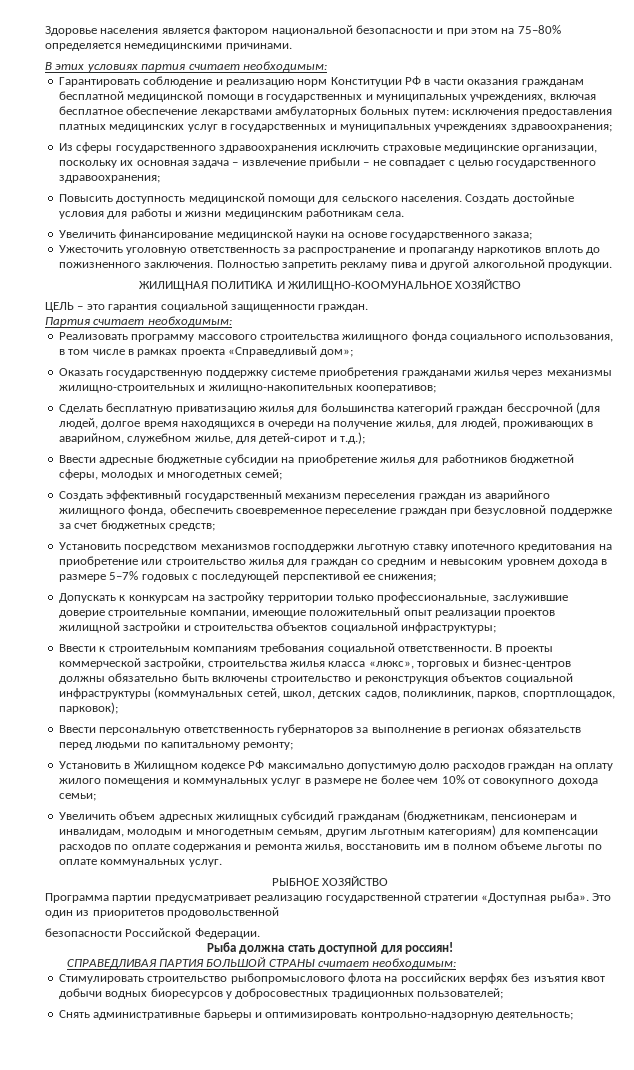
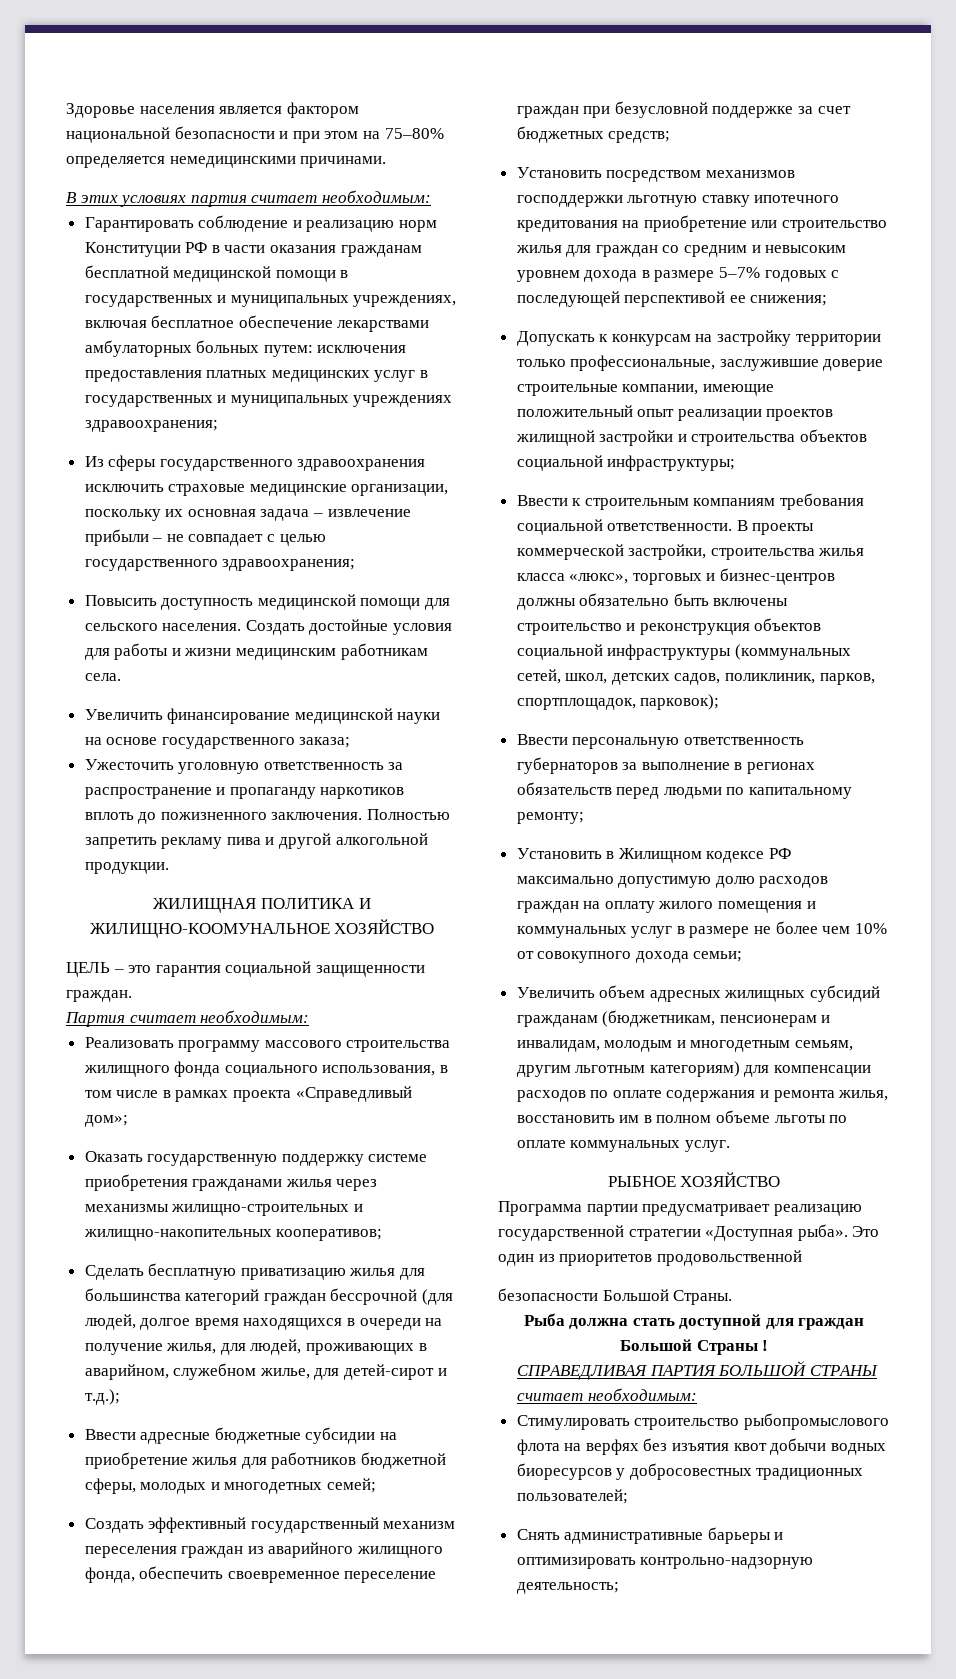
- безопасности Российской Федерации.
+ безопасности Большой Страны.
- Рыба должна стать доступной для россиян!
+ Рыба должна стать доступной для граждан Большой Страны !
- Стимулировать строительство рыбопромыслового флота на российских верфях без изъятия квот добычи водных биоресурсов у добросовестных традиционных пользователей;
+ Стимулировать строительство рыбопромыслового флота на верфях без изъятия квот добычи водных биоресурсов у добросовестных традиционных пользователей;

